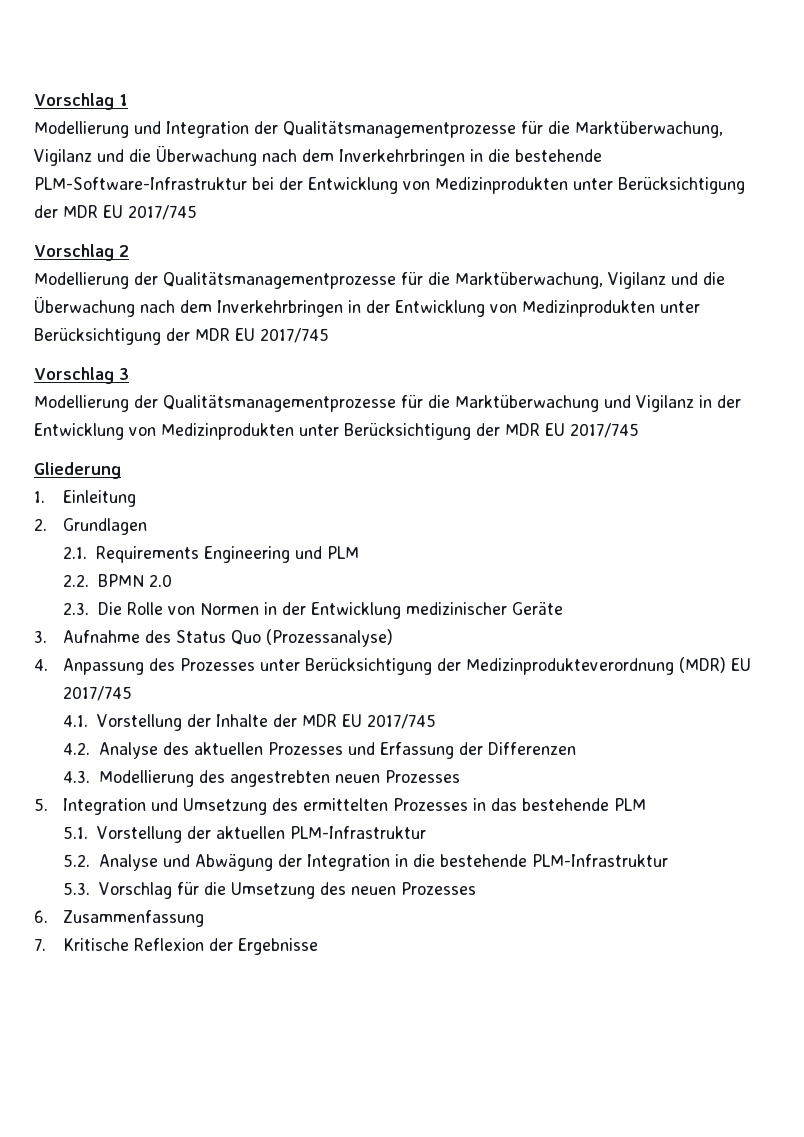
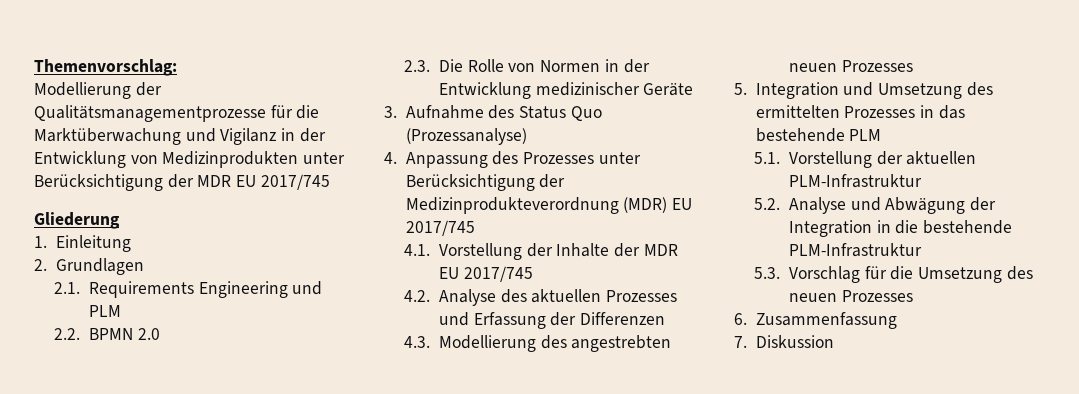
- Vorschlag 1
- Modellierung und Integration der Qualitätsmanagementprozesse für die Marktüberwachung, Vigilanz und die Überwachung nach dem Inverkehrbringen in die bestehende PLM-Software-Infrastruktur bei der Entwicklung von Medizinprodukten unter Berücksichtigung der MDR EU 2017/745
- Vorschlag 2
- Modellierung der Qualitätsmanagementprozesse für die Marktüberwachung, Vigilanz und die Überwachung nach dem Inverkehrbringen in der Entwicklung von Medizinprodukten unter Berücksichtigung der MDR EU 2017/745
- Vorschlag 3
+ Themenvorschlag:
- 7. Kritische Reflexion der Ergebnisse
+ 7. Diskussion

